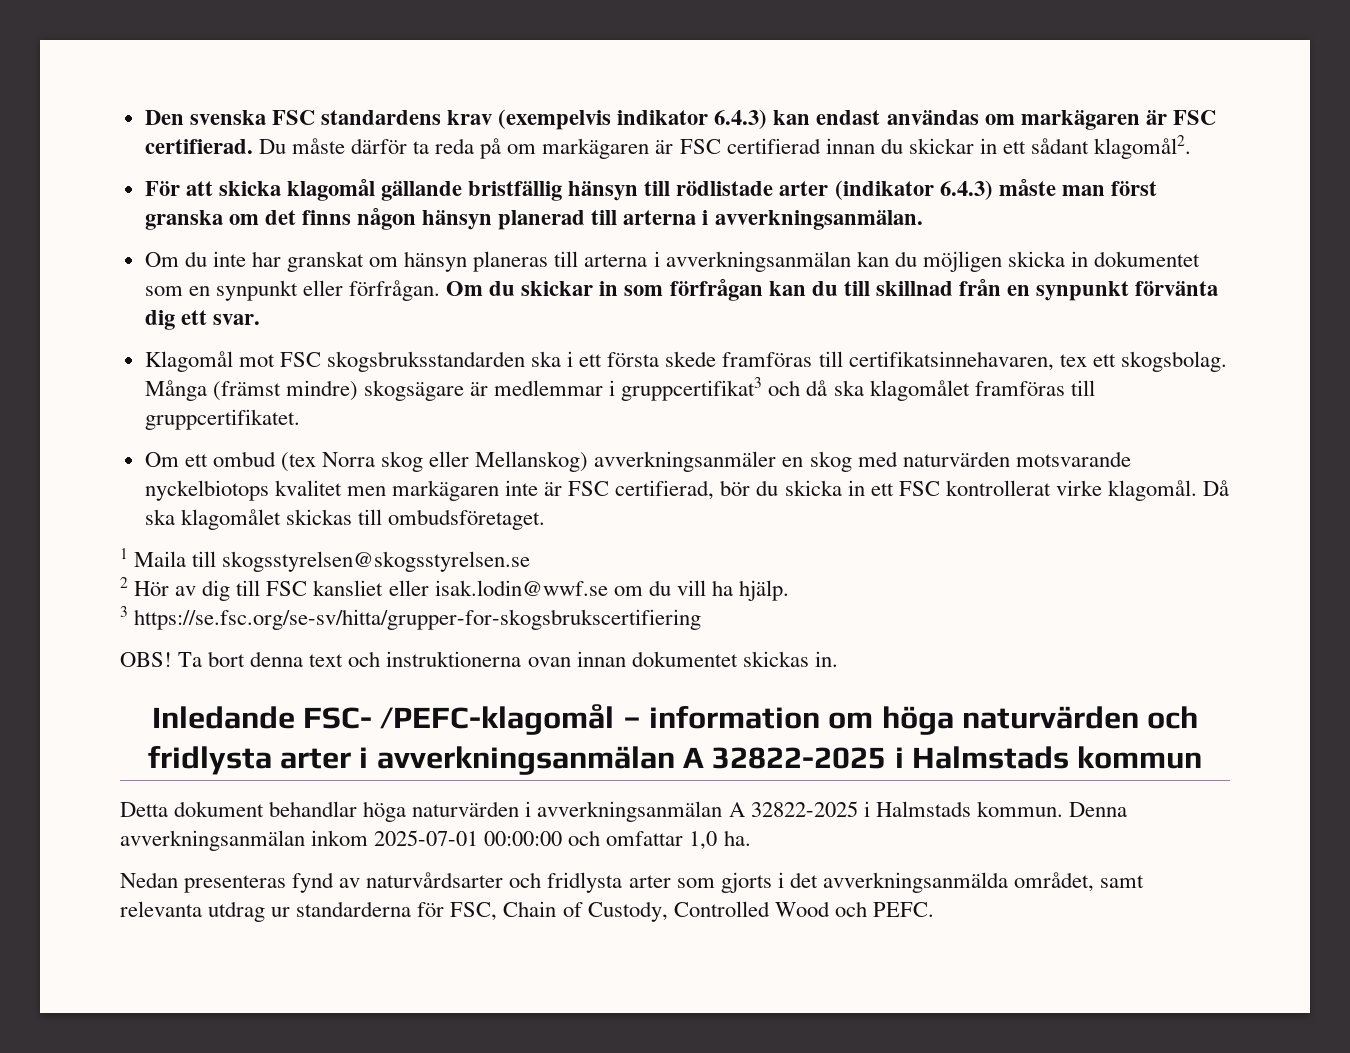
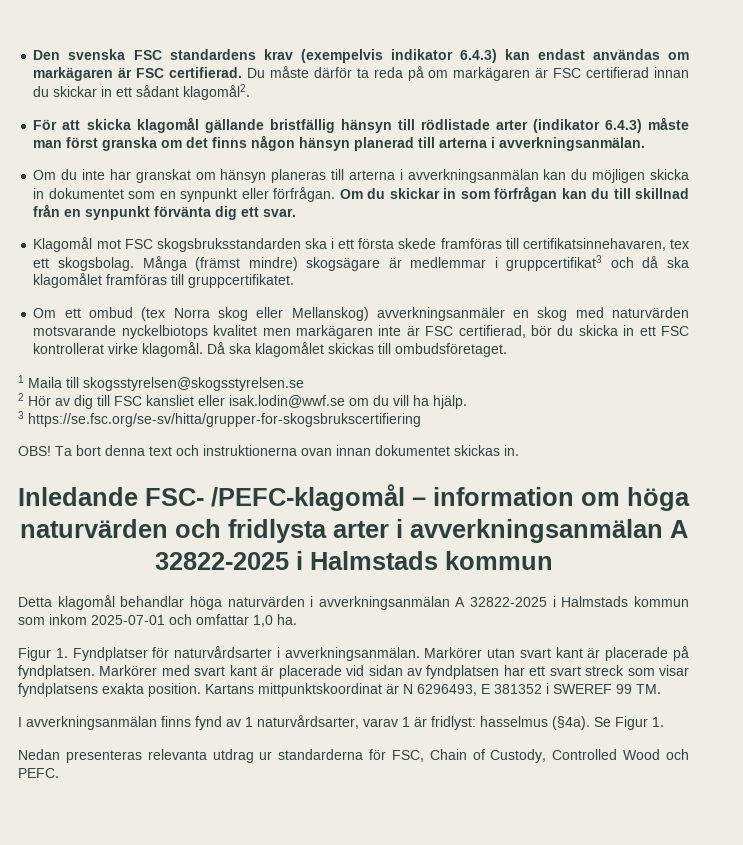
- Detta dokument behandlar höga naturvärden i avverkningsanmälan A 32822-2025 i Halmstads kommun. Denna avverkningsanmälan inkom 2025-07-01 00:00:00 och omfattar 1,0 ha.
+ Detta klagomål behandlar höga naturvärden i avverkningsanmälan A 32822-2025 i Halmstads kommun som inkom 2025-07-01 och omfattar 1,0 ha.
- Nedan presenteras fynd av naturvårdsarter och fridlysta arter som gjorts i det avverkningsanmälda området, samt relevanta utdrag ur standarderna för FSC, Chain of Custody, Controlled Wood och PEFC.
+ Figur 1. Fyndplatser för naturvårdsarter i avverkningsanmälan. Markörer utan svart kant är placerade på fyndplatsen. Markörer med svart kant är placerade vid sidan av fyndplatsen har ett svart streck som visar fyndplatsens exakta position. Kartans mittpunktskoordinat är N 6296493, E 381352 i SWEREF 99 TM.
+ I avverkningsanmälan finns fynd av 1 naturvårdsarter, varav 1 är fridlyst: hasselmus (§4a). Se Figur 1.
+ Nedan presenteras relevanta utdrag ur standarderna för FSC, Chain of Custody, Controlled Wood och PEFC.

